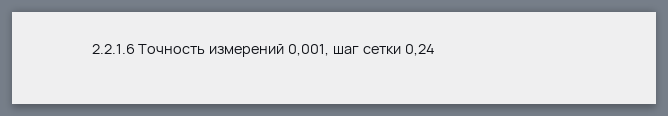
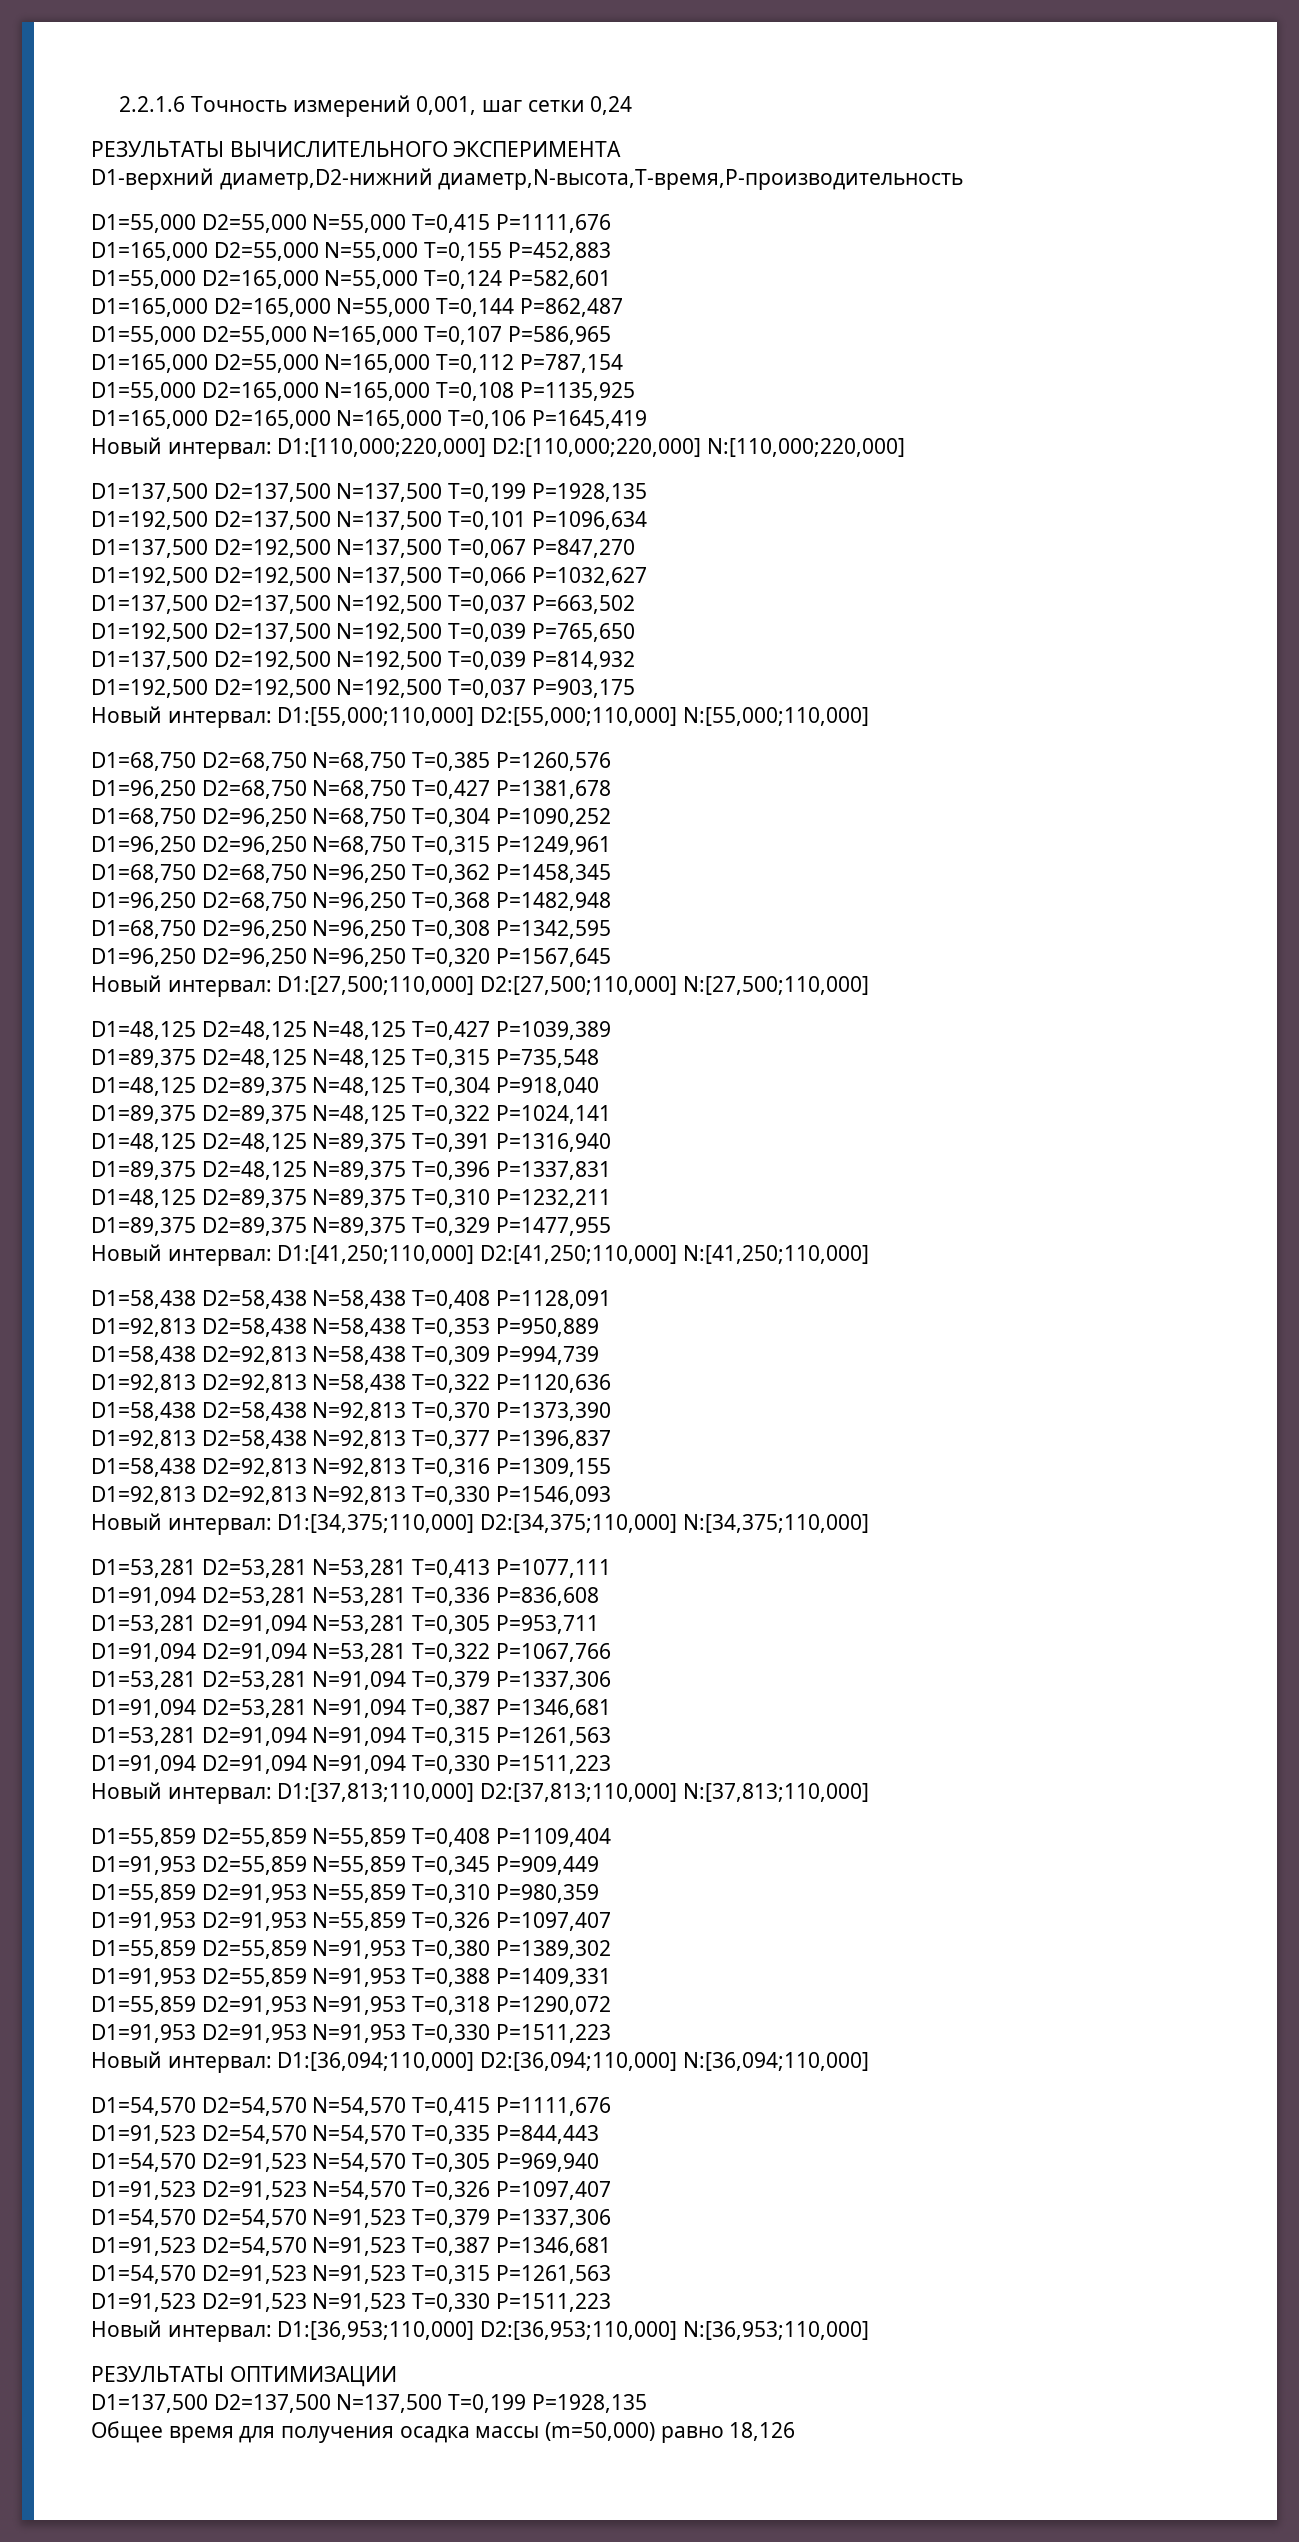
+ РЕЗУЛЬТАТЫ ВЫЧИСЛИТЕЛЬНОГО ЭКСПЕРИМЕНТА
+ D1-верхний диаметр,D2-нижний диаметр,N-высота,T-время,P-производительность
+ D1=55,000 D2=55,000 N=55,000 T=0,415 P=1111,676
+ D1=165,000 D2=55,000 N=55,000 T=0,155 P=452,883
+ D1=55,000 D2=165,000 N=55,000 T=0,124 P=582,601
+ D1=165,000 D2=165,000 N=55,000 T=0,144 P=862,487
+ D1=55,000 D2=55,000 N=165,000 T=0,107 P=586,965
+ D1=165,000 D2=55,000 N=165,000 T=0,112 P=787,154
+ D1=55,000 D2=165,000 N=165,000 T=0,108 P=1135,925
+ D1=165,000 D2=165,000 N=165,000 T=0,106 P=1645,419
+ Новый интервал: D1:[110,000;220,000] D2:[110,000;220,000] N:[110,000;220,000]
+ D1=137,500 D2=137,500 N=137,500 T=0,199 P=1928,135
+ D1=192,500 D2=137,500 N=137,500 T=0,101 P=1096,634
+ D1=137,500 D2=192,500 N=137,500 T=0,067 P=847,270
+ D1=192,500 D2=192,500 N=137,500 T=0,066 P=1032,627
+ D1=137,500 D2=137,500 N=192,500 T=0,037 P=663,502
+ D1=192,500 D2=137,500 N=192,500 T=0,039 P=765,650
+ D1=137,500 D2=192,500 N=192,500 T=0,039 P=814,932
+ D1=192,500 D2=192,500 N=192,500 T=0,037 P=903,175
+ Новый интервал: D1:[55,000;110,000] D2:[55,000;110,000] N:[55,000;110,000]
+ D1=68,750 D2=68,750 N=68,750 T=0,385 P=1260,576
+ D1=96,250 D2=68,750 N=68,750 T=0,427 P=1381,678
+ D1=68,750 D2=96,250 N=68,750 T=0,304 P=1090,252
+ D1=96,250 D2=96,250 N=68,750 T=0,315 P=1249,961
+ D1=68,750 D2=68,750 N=96,250 T=0,362 P=1458,345
+ D1=96,250 D2=68,750 N=96,250 T=0,368 P=1482,948
+ D1=68,750 D2=96,250 N=96,250 T=0,308 P=1342,595
+ D1=96,250 D2=96,250 N=96,250 T=0,320 P=1567,645
+ Новый интервал: D1:[27,500;110,000] D2:[27,500;110,000] N:[27,500;110,000]
+ D1=48,125 D2=48,125 N=48,125 T=0,427 P=1039,389
+ D1=89,375 D2=48,125 N=48,125 T=0,315 P=735,548
+ D1=48,125 D2=89,375 N=48,125 T=0,304 P=918,040
+ D1=89,375 D2=89,375 N=48,125 T=0,322 P=1024,141
+ D1=48,125 D2=48,125 N=89,375 T=0,391 P=1316,940
+ D1=89,375 D2=48,125 N=89,375 T=0,396 P=1337,831
+ D1=48,125 D2=89,375 N=89,375 T=0,310 P=1232,211
+ D1=89,375 D2=89,375 N=89,375 T=0,329 P=1477,955
+ Новый интервал: D1:[41,250;110,000] D2:[41,250;110,000] N:[41,250;110,000]
+ D1=58,438 D2=58,438 N=58,438 T=0,408 P=1128,091
+ D1=92,813 D2=58,438 N=58,438 T=0,353 P=950,889
+ D1=58,438 D2=92,813 N=58,438 T=0,309 P=994,739
+ D1=92,813 D2=92,813 N=58,438 T=0,322 P=1120,636
+ D1=58,438 D2=58,438 N=92,813 T=0,370 P=1373,390
+ D1=92,813 D2=58,438 N=92,813 T=0,377 P=1396,837
+ D1=58,438 D2=92,813 N=92,813 T=0,316 P=1309,155
+ D1=92,813 D2=92,813 N=92,813 T=0,330 P=1546,093
+ Новый интервал: D1:[34,375;110,000] D2:[34,375;110,000] N:[34,375;110,000]
+ D1=53,281 D2=53,281 N=53,281 T=0,413 P=1077,111
+ D1=91,094 D2=53,281 N=53,281 T=0,336 P=836,608
+ D1=53,281 D2=91,094 N=53,281 T=0,305 P=953,711
+ D1=91,094 D2=91,094 N=53,281 T=0,322 P=1067,766
+ D1=53,281 D2=53,281 N=91,094 T=0,379 P=1337,306
+ D1=91,094 D2=53,281 N=91,094 T=0,387 P=1346,681
+ D1=53,281 D2=91,094 N=91,094 T=0,315 P=1261,563
+ D1=91,094 D2=91,094 N=91,094 T=0,330 P=1511,223
+ Новый интервал: D1:[37,813;110,000] D2:[37,813;110,000] N:[37,813;110,000]
+ D1=55,859 D2=55,859 N=55,859 T=0,408 P=1109,404
+ D1=91,953 D2=55,859 N=55,859 T=0,345 P=909,449
+ D1=55,859 D2=91,953 N=55,859 T=0,310 P=980,359
+ D1=91,953 D2=91,953 N=55,859 T=0,326 P=1097,407
+ D1=55,859 D2=55,859 N=91,953 T=0,380 P=1389,302
+ D1=91,953 D2=55,859 N=91,953 T=0,388 P=1409,331
+ D1=55,859 D2=91,953 N=91,953 T=0,318 P=1290,072
+ D1=91,953 D2=91,953 N=91,953 T=0,330 P=1511,223
+ Новый интервал: D1:[36,094;110,000] D2:[36,094;110,000] N:[36,094;110,000]
+ D1=54,570 D2=54,570 N=54,570 T=0,415 P=1111,676
+ D1=91,523 D2=54,570 N=54,570 T=0,335 P=844,443
+ D1=54,570 D2=91,523 N=54,570 T=0,305 P=969,940
+ D1=91,523 D2=91,523 N=54,570 T=0,326 P=1097,407
+ D1=54,570 D2=54,570 N=91,523 T=0,379 P=1337,306
+ D1=91,523 D2=54,570 N=91,523 T=0,387 P=1346,681
+ D1=54,570 D2=91,523 N=91,523 T=0,315 P=1261,563
+ D1=91,523 D2=91,523 N=91,523 T=0,330 P=1511,223
+ Новый интервал: D1:[36,953;110,000] D2:[36,953;110,000] N:[36,953;110,000]
+ РЕЗУЛЬТАТЫ ОПТИМИЗАЦИИ
+ D1=137,500 D2=137,500 N=137,500 T=0,199 P=1928,135
+ Общее время для получения осадка массы (m=50,000) равно 18,126

